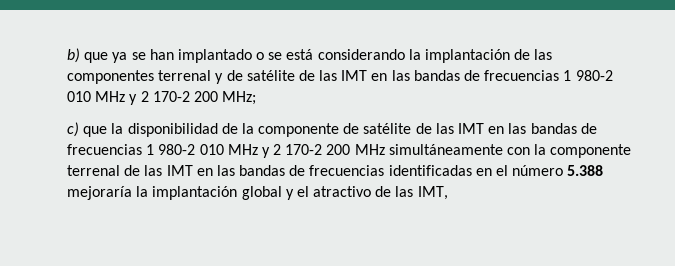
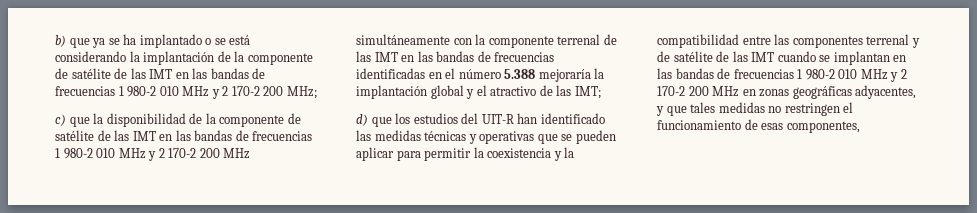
- b) que ya se han implantado o se está considerando la implantación de las componentes terrenal y de satélite de las IMT en las bandas de frecuencias 1 980-2 010 MHz y 2 170-2 200 MHz;
+ b) que ya se ha implantado o se está considerando la implantación de la componente de satélite de las IMT en las bandas de frecuencias 1 980-2 010 MHz y 2 170-2 200 MHz;
- c) que la disponibilidad de la componente de satélite de las IMT en las bandas de frecuencias 1 980-2 010 MHz y 2 170-2 200 MHz simultáneamente con la componente terrenal de las IMT en las bandas de frecuencias identificadas en el número 5.388 mejoraría la implantación global y el atractivo de las IMT,
+ c) que la disponibilidad de la componente de satélite de las IMT en las bandas de frecuencias 1 980-2 010 MHz y 2 170-2 200 MHz simultáneamente con la componente terrenal de las IMT en las bandas de frecuencias identificadas en el número 5.388 mejoraría la implantación global y el atractivo de las IMT;
+ d) que los estudios del UIT-R han identificado las medidas técnicas y operativas que se pueden aplicar para permitir la coexistencia y la compatibilidad entre las componentes terrenal y de satélite de las IMT cuando se implantan en las bandas de frecuencias 1 980-2 010 MHz y 2 170-2 200 MHz en zonas geográficas adyacentes, y que tales medidas no restringen el funcionamiento de esas componentes,

